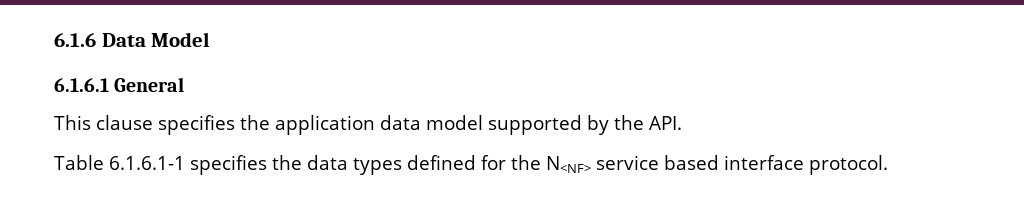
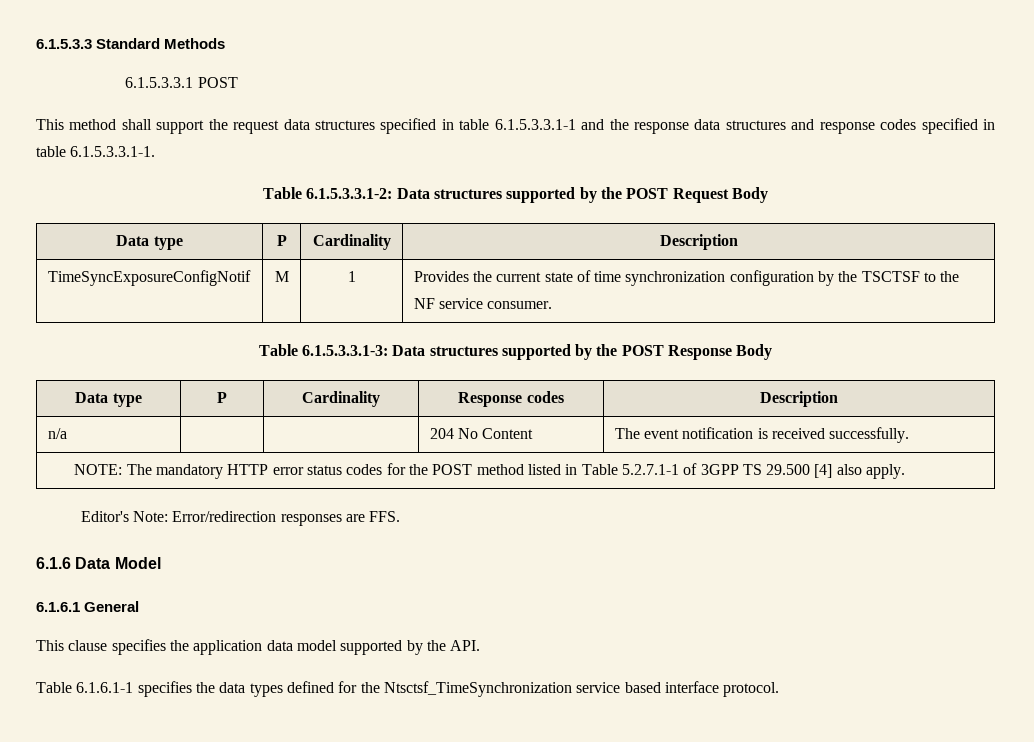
+ 6.1.5.3.3 Standard Methods
+ 6.1.5.3.3.1 POST
+ This method shall support the request data structures specified in table 6.1.5.3.3.1-1 and the response data structures and response codes specified in table 6.1.5.3.3.1-1.
+ Table 6.1.5.3.3.1-2: Data structures supported by the POST Request Body
+ Data type | P | Cardinality | Description
+ TimeSyncExposureConfigNotif | M | 1 | Provides the current state of time synchronization configuration by the TSCTSF to the NF service consumer.
+ Table 6.1.5.3.3.1-3: Data structures supported by the POST Response Body
+ Data type | P | Cardinality | Response codes | Description
+ n/a | | | 204 No Content | The event notification is received successfully.
+ NOTE: The mandatory HTTP error status codes for the POST method listed in Table 5.2.7.1-1 of 3GPP TS 29.500 [4] also apply.
+ Editor's Note: Error/redirection responses are FFS.
- Table 6.1.6.1-1 specifies the data types defined for the N<NF> service based interface protocol.
+ Table 6.1.6.1-1 specifies the data types defined for the Ntsctsf_TimeSynchronization service based interface protocol.

